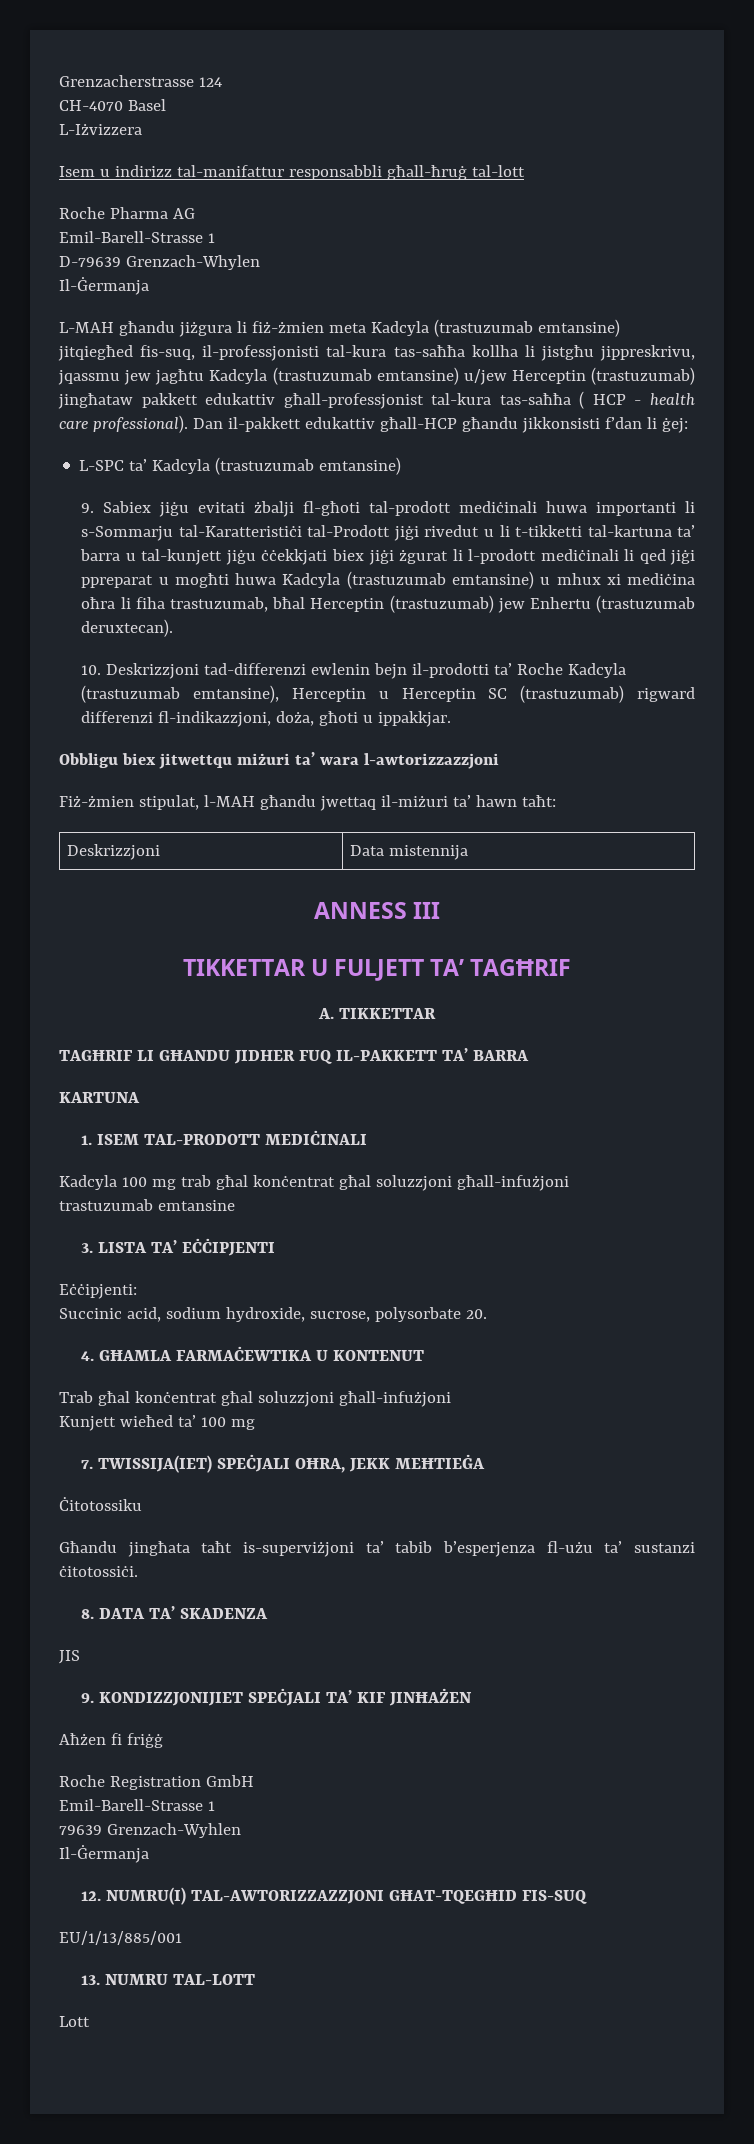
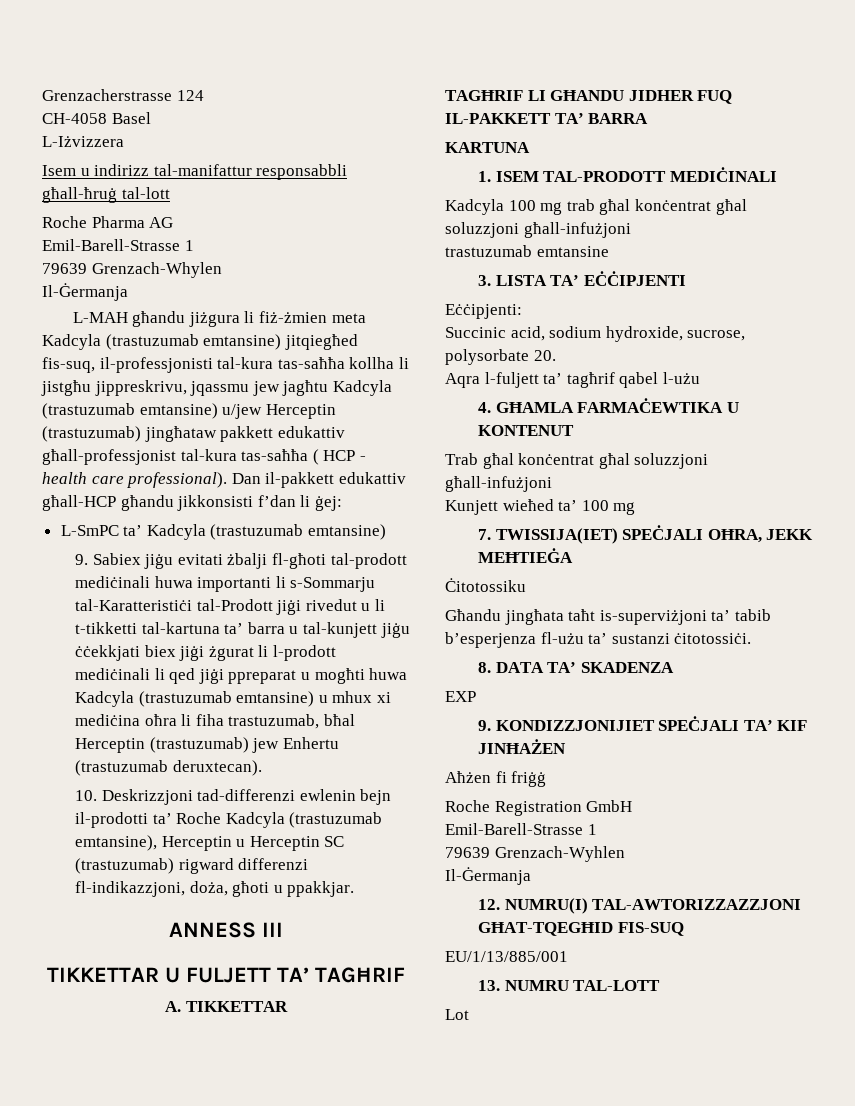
- CH-4070 Basel
+ CH-4058 Basel
- D-79639 Grenzach-Whylen
+ 79639 Grenzach-Whylen
- L-SPC ta’ Kadcyla (trastuzumab emtansine)
+ L-SmPC ta’ Kadcyla (trastuzumab emtansine)
- 10. Deskrizzjoni tad-differenzi ewlenin bejn il-prodotti ta’ Roche Kadcyla (trastuzumab emtansine), Herceptin u Herceptin SC (trastuzumab) rigward differenzi fl-indikazzjoni, doża, għoti u ippakkjar.
- Obbligu biex jitwettqu miżuri ta’ wara l-awtorizzazzjoni
- Fiż-żmien stipulat, l-MAH għandu jwettaq il-miżuri ta’ hawn taħt:
- Deskrizzjoni | Data mistennija
+ 10. Deskrizzjoni tad-differenzi ewlenin bejn il-prodotti ta’ Roche Kadcyla (trastuzumab emtansine), Herceptin u Herceptin SC (trastuzumab) rigward differenzi fl-indikazzjoni, doża, għoti u ppakkjar.
+ Aqra l-fuljett ta’ tagħrif qabel l-użu
- JIS
+ EXP
- Lott
+ Lot

